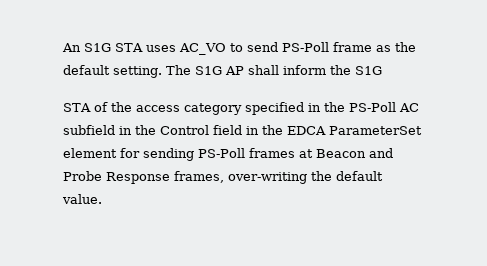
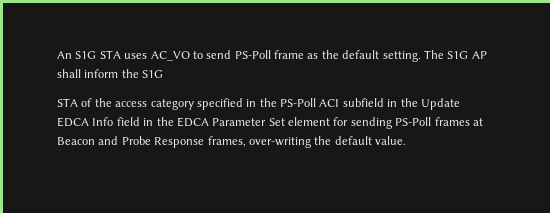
- STA of the access category specified in the PS-Poll AC subfield in the Control field in the EDCA ParameterSet element for sending PS-Poll frames at Beacon and Probe Response frames, over-writing the default value.
+ STA of the access category specified in the PS-Poll ACI subfield in the Update EDCA Info field in the EDCA Parameter Set element for sending PS-Poll frames at Beacon and Probe Response frames, over-writing the default value.

